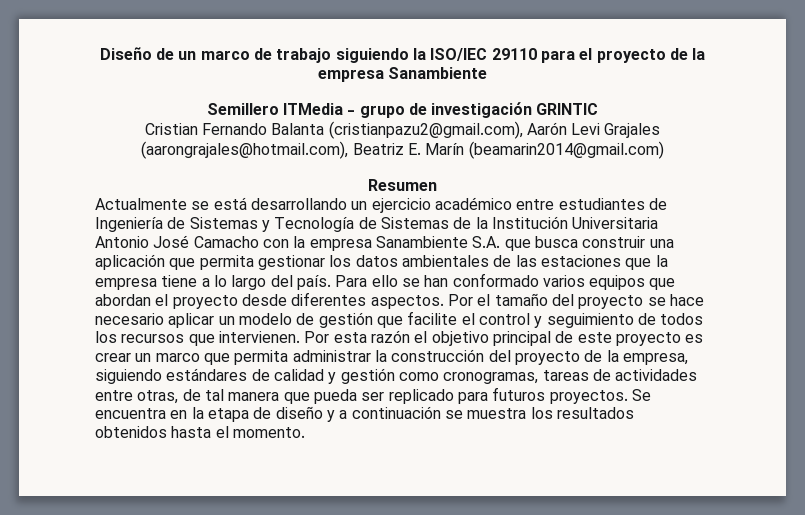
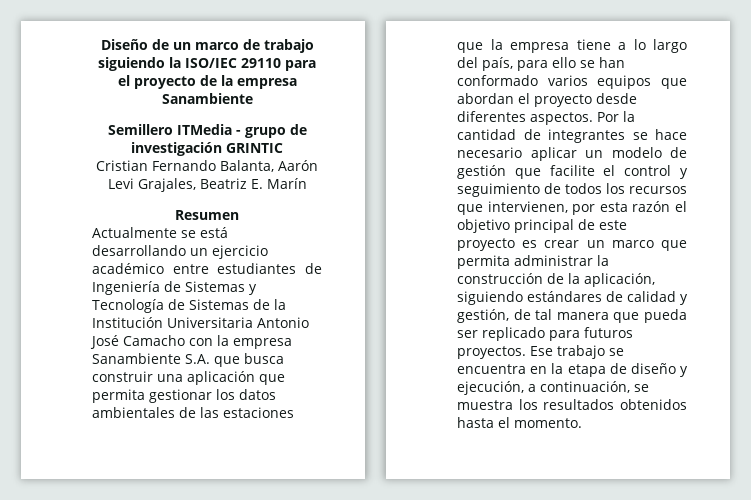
- Cristian Fernando Balanta (cristianpazu2@gmail.com), Aarón Levi Grajales (aarongrajales@hotmail.com), Beatriz E. Marín (beamarin2014@gmail.com)
+ Cristian Fernando Balanta, Aarón Levi Grajales, Beatriz E. Marín
- Actualmente se está desarrollando un ejercicio académico entre estudiantes de Ingeniería de Sistemas y Tecnología de Sistemas de la Institución Universitaria Antonio José Camacho con la empresa Sanambiente S.A. que busca construir una aplicación que permita gestionar los datos ambientales de las estaciones que la empresa tiene a lo largo del país. Para ello se han conformado varios equipos que abordan el proyecto desde diferentes aspectos.
+ Actualmente se está desarrollando un ejercicio académico entre estudiantes de Ingeniería de Sistemas y Tecnología de Sistemas de la Institución Universitaria Antonio José Camacho con la empresa Sanambiente S.A. que busca construir una aplicación que permita gestionar los datos ambientales de las estaciones que la empresa tiene a lo largo del país, para ello se han conformado varios equipos que abordan el proyecto desde diferentes aspectos.
- Por el tamaño del proyecto se hace necesario aplicar un modelo de gestión que facilite el control y seguimiento de todos los recursos que intervienen. Por esta razón el objetivo principal de este proyecto es crear un marco que permita administrar la construcción del proyecto de la empresa, siguiendo estándares de calidad y gestión como cronogramas, tareas de actividades entre otras, de tal manera que pueda ser replicado para futuros proyectos.
+ Por la cantidad de integrantes se hace necesario aplicar un modelo de gestión que facilite el control y seguimiento de todos los recursos que intervienen, por esta razón el objetivo principal de este proyecto es crear un marco que permita administrar la construcción de la aplicación, siguiendo estándares de calidad y gestión, de tal manera que pueda ser replicado para futuros proyectos.
- Se encuentra en la etapa de diseño y a continuación se muestra los resultados obtenidos hasta el momento.
+ Ese trabajo se encuentra en la etapa de diseño y ejecución, a continuación, se muestra los resultados obtenidos hasta el momento.

